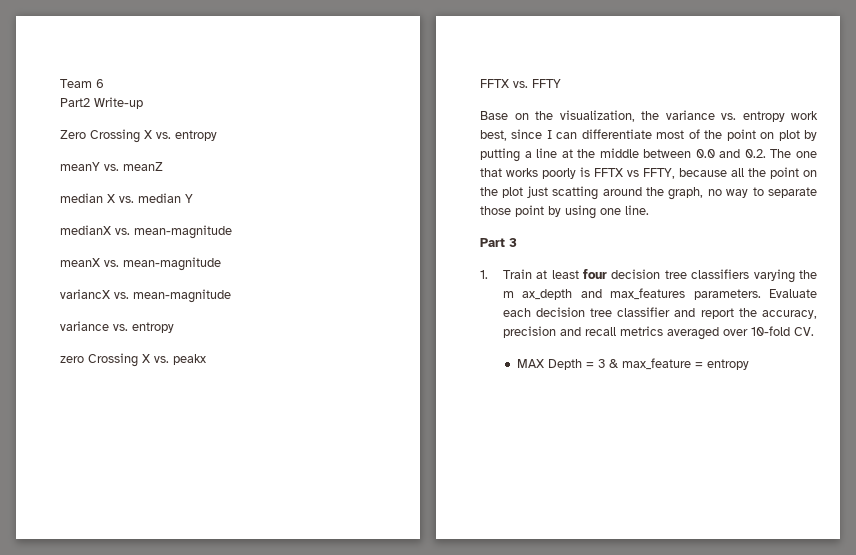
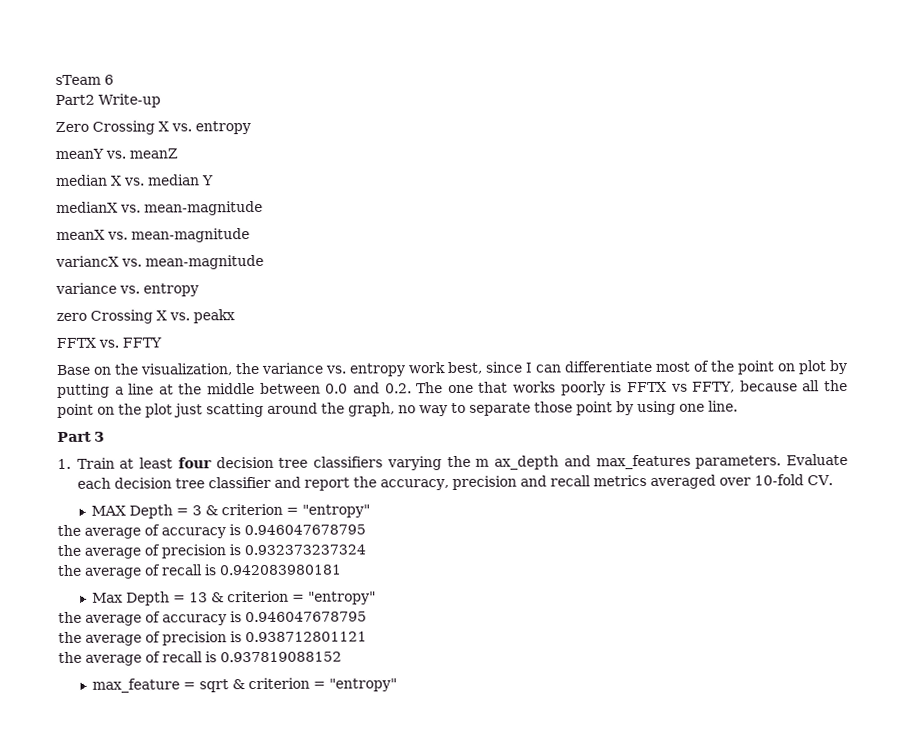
- Team 6
+ sTeam 6
- MAX Depth = 3 & max_feature = entropy
+ MAX Depth = 3 & criterion = "entropy"
+ the average of accuracy is 0.946047678795
+ the average of precision is 0.932373237324
+ the average of recall is 0.942083980181
+ Max Depth = 13 & criterion = "entropy"
+ the average of accuracy is 0.946047678795
+ the average of precision is 0.938712801121
+ the average of recall is 0.937819088152
+ max_feature = sqrt & criterion = "entropy"

